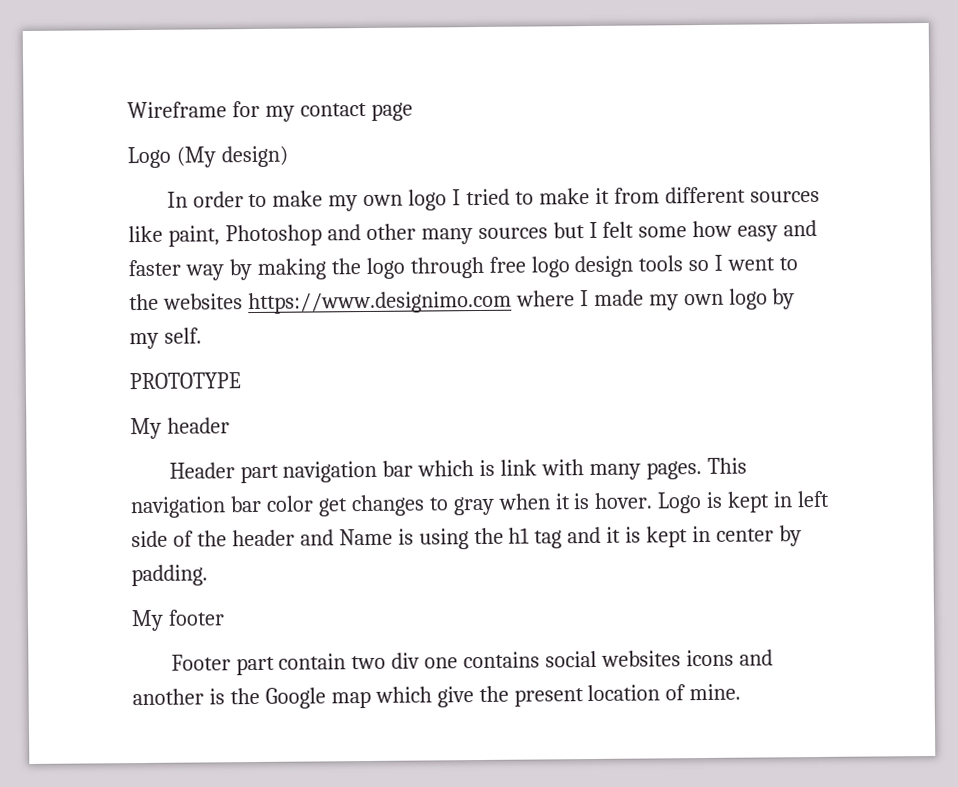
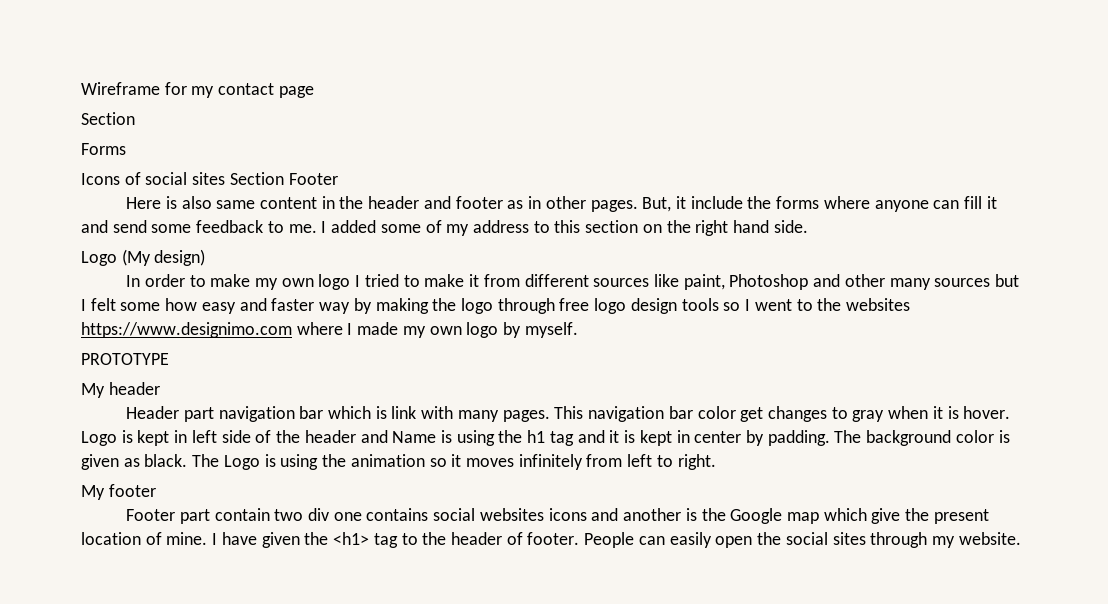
  Wireframe for my contact page
+ Section
+ Forms
+ Icons of social sites Section Footer
+ Here is also same content in the header and footer as in other pages. But, it include the forms where anyone can fill it and send some feedback to me. I added some of my address to this section on the right hand side.
- In order to make my own logo I tried to make it from different sources like paint, Photoshop and other many sources but I felt some how easy and faster way by making the logo through free logo design tools so I went to the websites https://www.designimo.com where I made my own logo by my self.
+ In order to make my own logo I tried to make it from different sources like paint, Photoshop and other many sources but I felt some how easy and faster way by making the logo through free logo design tools so I went to the websites https://www.designimo.com where I made my own logo by myself.
+ The background color is given as black. The Logo is using the animation so it moves infinitely from left to right.
+ I have given the <h1> tag to the header of footer. People can easily open the social sites through my website.

